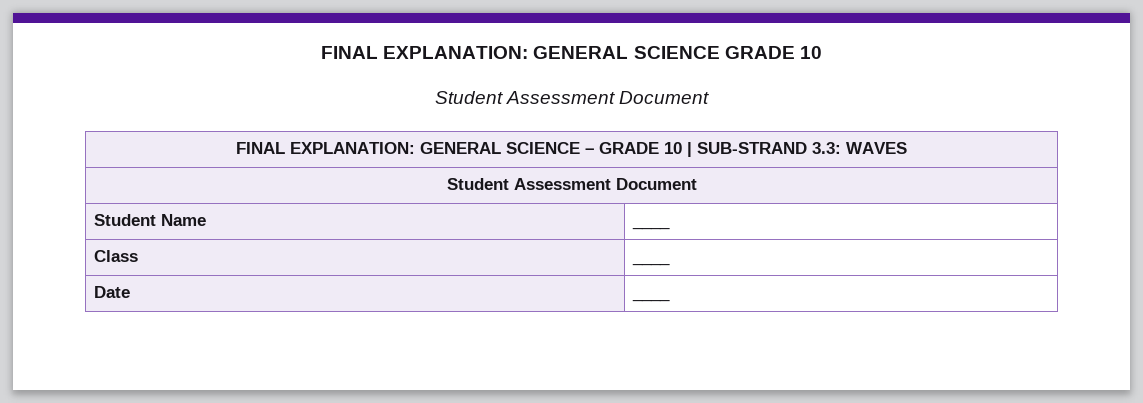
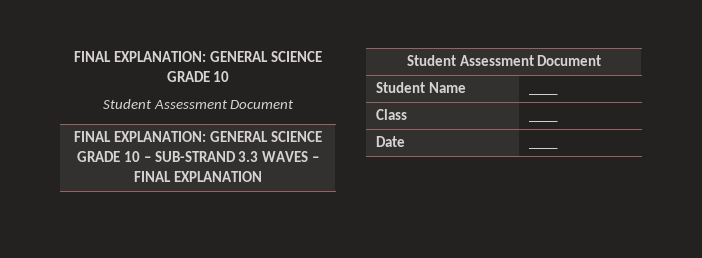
- FINAL EXPLANATION: GENERAL SCIENCE – GRADE 10 | SUB-STRAND 3.3: WAVES
+ FINAL EXPLANATION: GENERAL SCIENCE GRADE 10 – SUB-STRAND 3.3 WAVES – FINAL EXPLANATION

